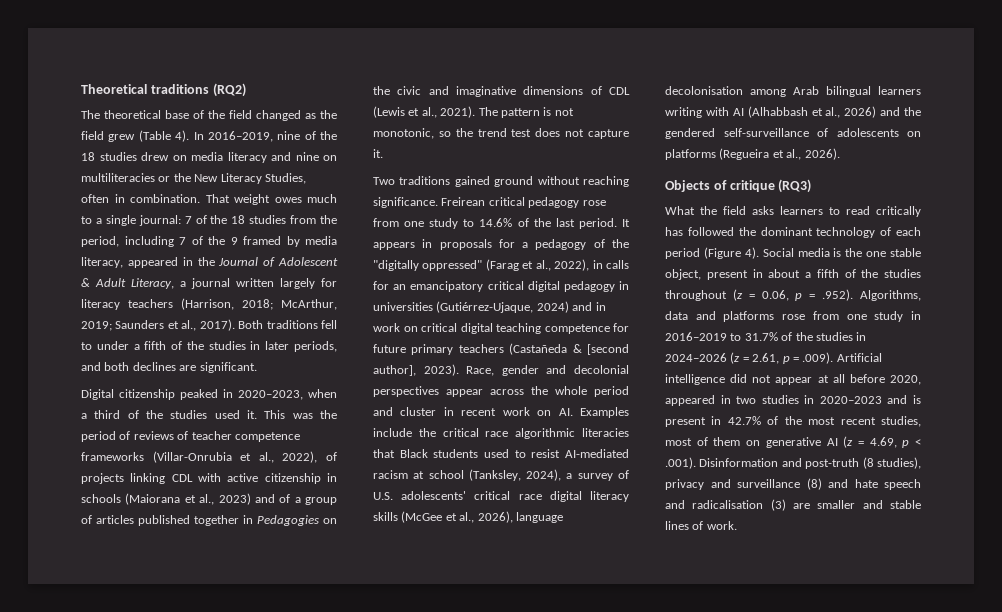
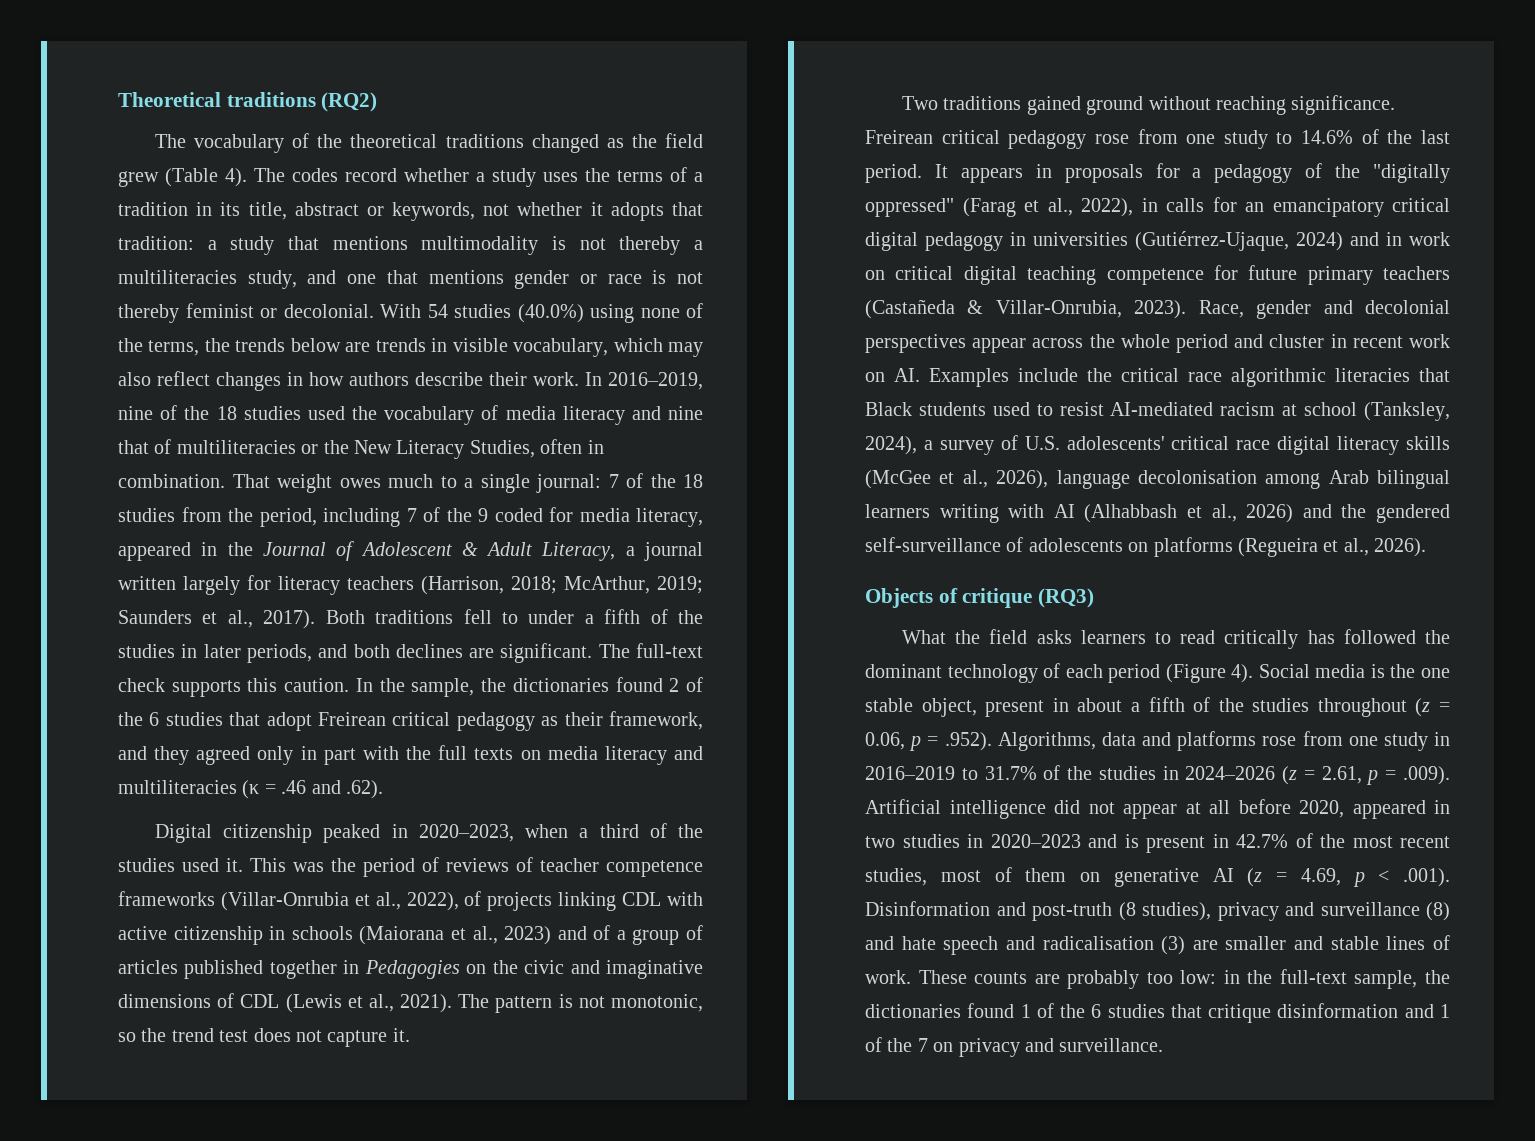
- The theoretical base of the field changed as the field grew (Table 4).
+ The vocabulary of the theoretical traditions changed as the field grew (Table 4).
+ The codes record whether a study uses the terms of a tradition in its title, abstract or keywords, not whether it adopts that tradition: a study that mentions multimodality is not thereby a multiliteracies study, and one that mentions gender or race is not thereby feminist or decolonial. With 54 studies (40.0%) using none of the terms, the trends below are trends in visible vocabulary, which may also reflect changes in how authors describe their work.
- In 2016–2019, nine of the 18 studies drew on media literacy and nine on multiliteracies or the New Literacy Studies, often in combination.
+ In 2016–2019, nine of the 18 studies used the vocabulary of media literacy and nine that of multiliteracies or the New Literacy Studies, often in combination.
- That weight owes much to a single journal: 7 of the 18 studies from the period, including 7 of the 9 framed by media literacy, appeared in the Journal of Adolescent & Adult Literacy, a journal written largely for literacy teachers (Harrison, 2018; McArthur, 2019; Saunders et al., 2017).
+ That weight owes much to a single journal: 7 of the 18 studies from the period, including 7 of the 9 coded for media literacy, appeared in the Journal of Adolescent & Adult Literacy, a journal written largely for literacy teachers (Harrison, 2018; McArthur, 2019; Saunders et al., 2017).
+ The full-text check supports this caution. In the sample, the dictionaries found 2 of the 6 studies that adopt Freirean critical pedagogy as their framework, and they agreed only in part with the full texts on media literacy and multiliteracies (κ = .46 and .62).
- It appears in proposals for a pedagogy of the "digitally oppressed" (Farag et al., 2022), in calls for an emancipatory critical digital pedagogy in universities (Gutiérrez-Ujaque, 2024) and in work on critical digital teaching competence for future primary teachers (Castañeda & [second author], 2023).
+ It appears in proposals for a pedagogy of the "digitally oppressed" (Farag et al., 2022), in calls for an emancipatory critical digital pedagogy in universities (Gutiérrez-Ujaque, 2024) and in work on critical digital teaching competence for future primary teachers (Castañeda & Villar-Onrubia, 2023).
+ These counts are probably too low: in the full-text sample, the dictionaries found 1 of the 6 studies that critique disinformation and 1 of the 7 on privacy and surveillance.

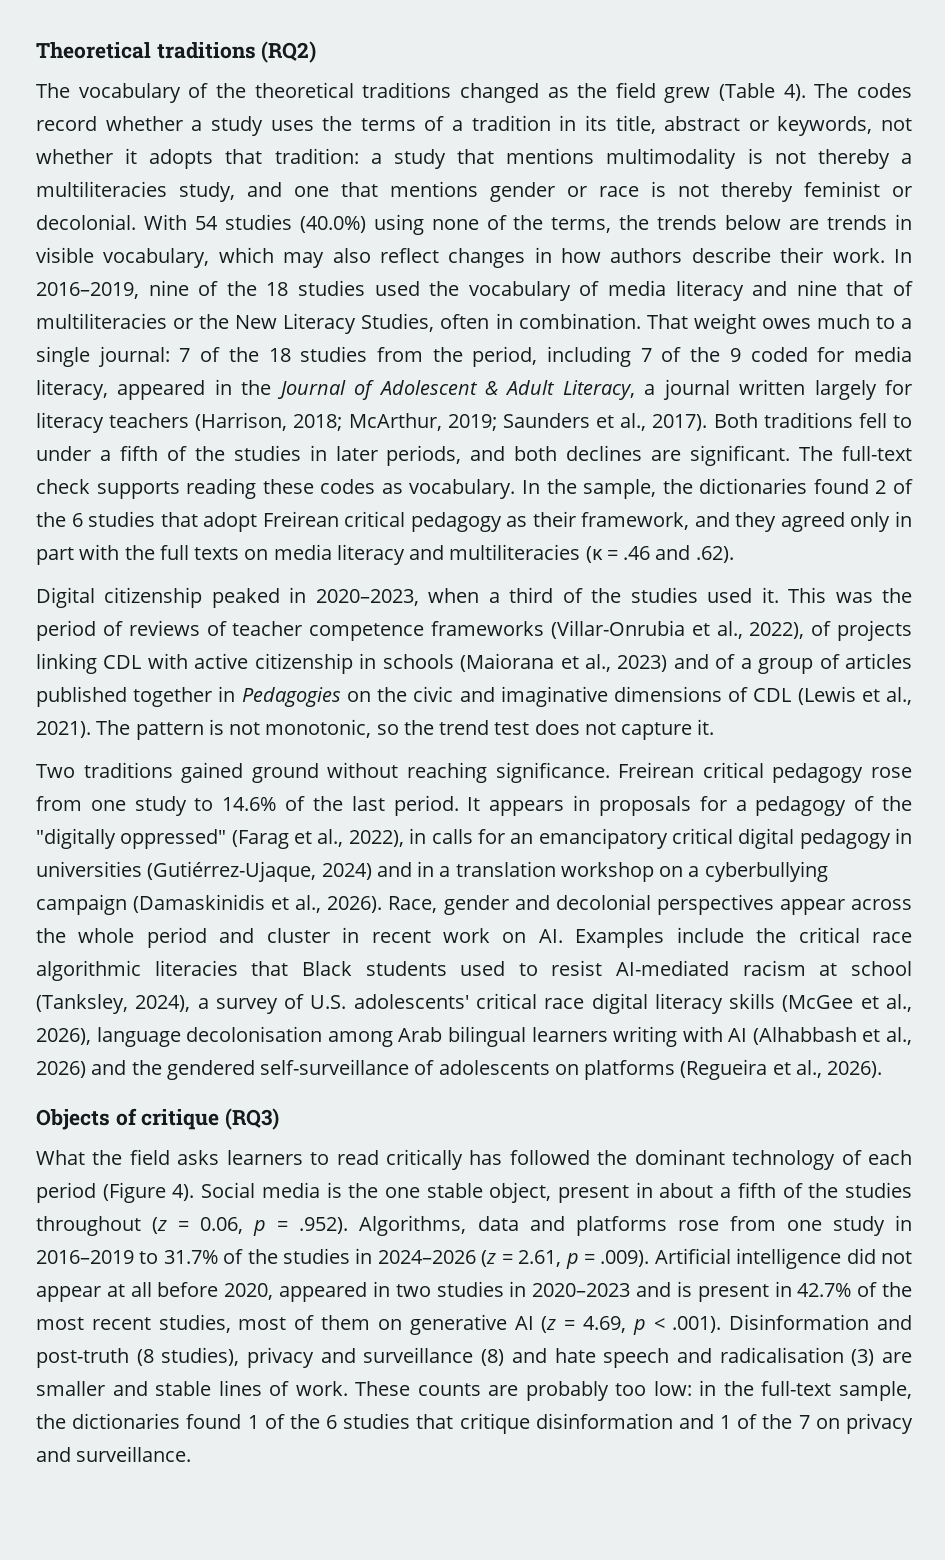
- The full-text check supports this caution.
+ The full-text check supports reading these codes as vocabulary.
- It appears in proposals for a pedagogy of the "digitally oppressed" (Farag et al., 2022), in calls for an emancipatory critical digital pedagogy in universities (Gutiérrez-Ujaque, 2024) and in work on critical digital teaching competence for future primary teachers (Castañeda & Villar-Onrubia, 2023).
+ It appears in proposals for a pedagogy of the "digitally oppressed" (Farag et al., 2022), in calls for an emancipatory critical digital pedagogy in universities (Gutiérrez-Ujaque, 2024) and in a translation workshop on a cyberbullying campaign (Damaskinidis et al., 2026).

